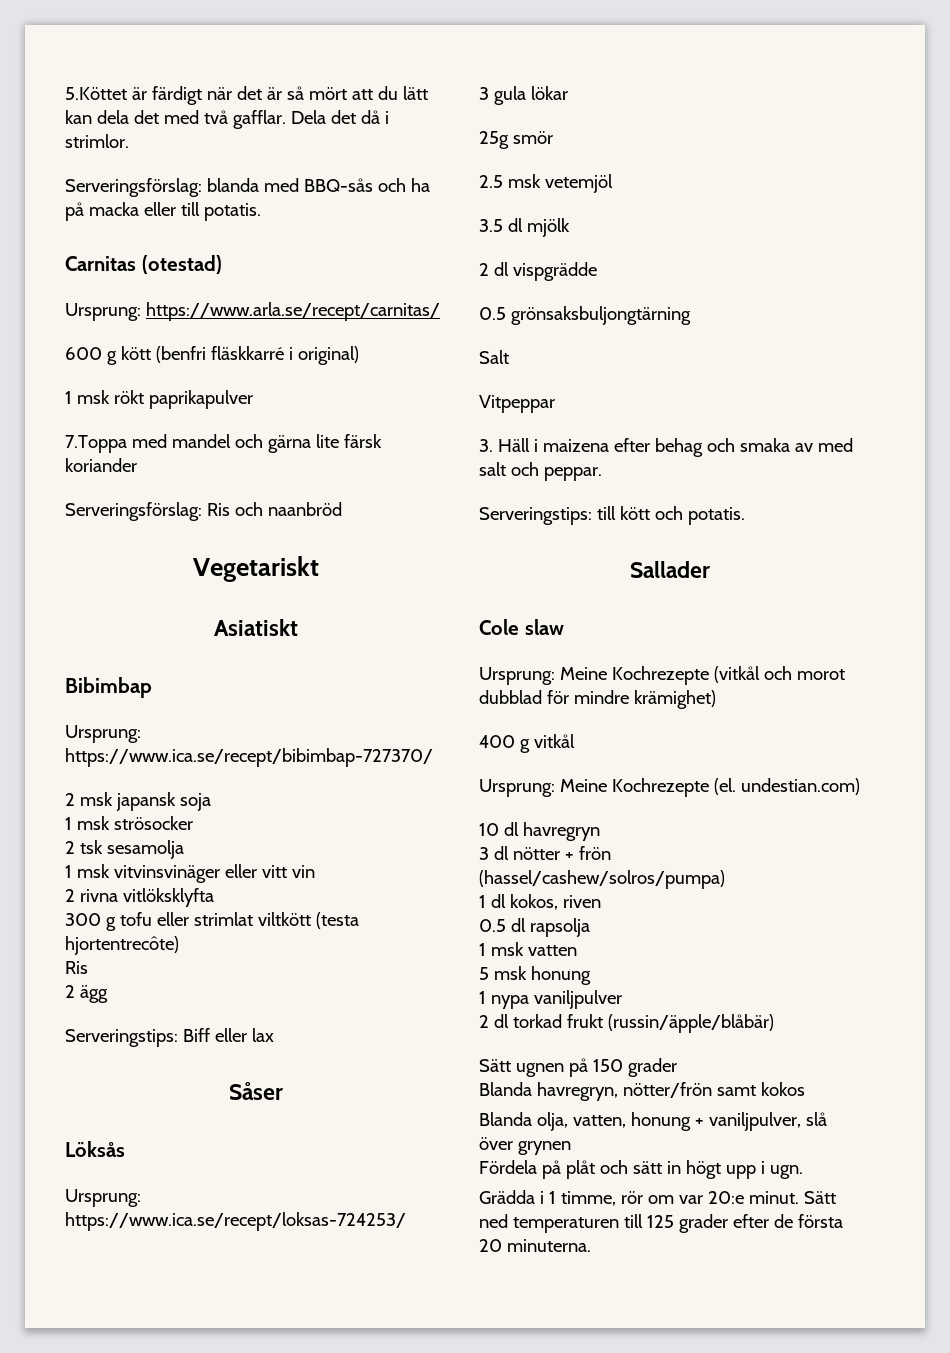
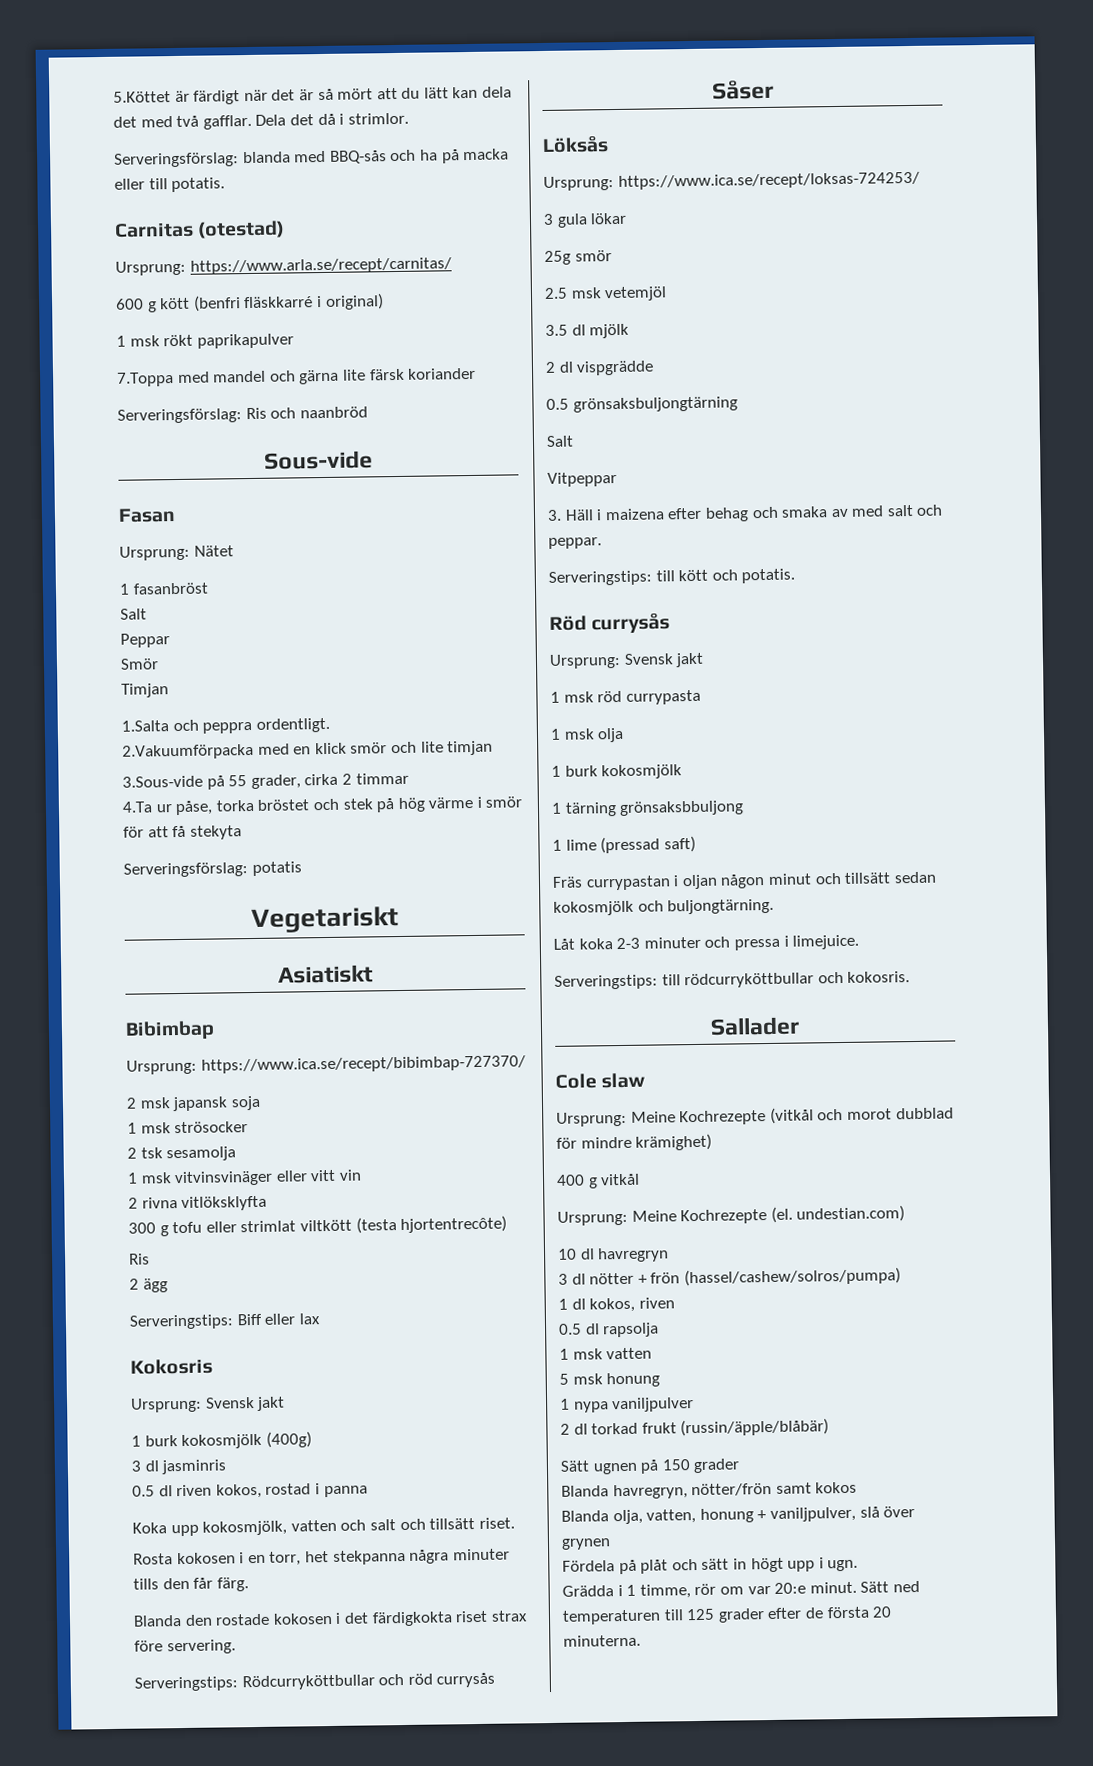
+ Sous-vide
+ Fasan
+ Ursprung: Nätet
+ 1 fasanbröst
+ Salt
+ Peppar
+ Smör
+ Timjan
+ 1.Salta och peppra ordentligt.
+ 2.Vakuumförpacka med en klick smör och lite timjan
+ 3.Sous-vide på 55 grader, cirka 2 timmar
+ 4.Ta ur påse, torka bröstet och stek på hög värme i smör för att få stekyta
+ Serveringsförslag: potatis
+ Kokosris
+ Ursprung: Svensk jakt
+ 1 burk kokosmjölk (400g)
+ 3 dl jasminris
+ 0.5 dl riven kokos, rostad i panna
+ Koka upp kokosmjölk, vatten och salt och tillsätt riset.
+ Rosta kokosen i en torr, het stekpanna några minuter tills den får färg.
+ Blanda den rostade kokosen i det färdigkokta riset strax före servering.
+ Serveringstips: Rödcurryköttbullar och röd currysås
+ Röd currysås
+ Ursprung: Svensk jakt
+ 1 msk röd currypasta
+ 1 msk olja
+ 1 burk kokosmjölk
+ 1 tärning grönsaksbbuljong
+ 1 lime (pressad saft)
+ Fräs currypastan i oljan någon minut och tillsätt sedan kokosmjölk och buljongtärning.
+ Låt koka 2-3 minuter och pressa i limejuice.
+ Serveringstips: till rödcurryköttbullar och kokosris.

